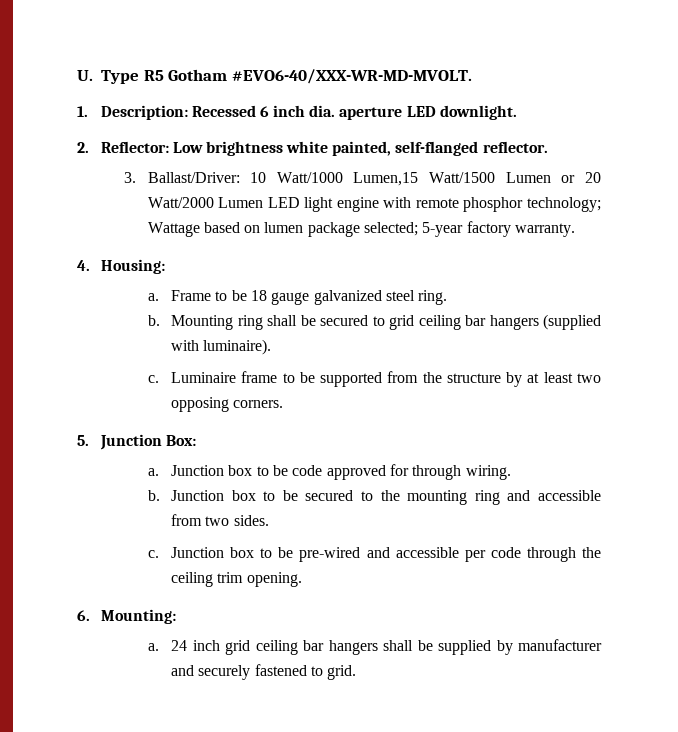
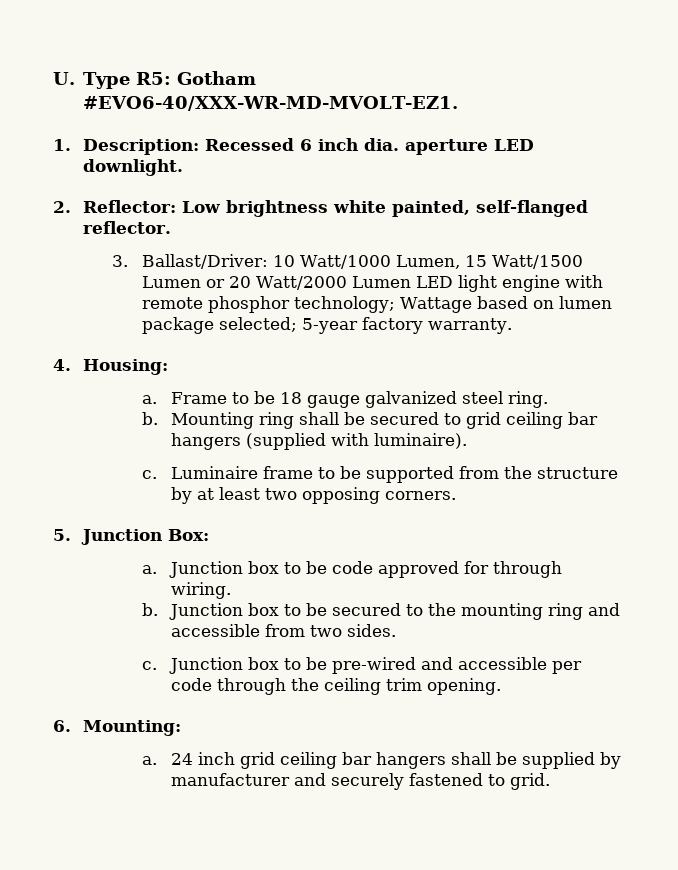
- U. Type R5 Gotham #EVO6-40/XXX-WR-MD-MVOLT.
+ U. Type R5: Gotham #EVO6-40/XXX-WR-MD-MVOLT-EZ1.
- 3. Ballast/Driver: 10 Watt/1000 Lumen,15 Watt/1500 Lumen or 20 Watt/2000 Lumen LED light engine with remote phosphor technology; Wattage based on lumen package selected; 5-year factory warranty.
+ 3. Ballast/Driver: 10 Watt/1000 Lumen, 15 Watt/1500 Lumen or 20 Watt/2000 Lumen LED light engine with remote phosphor technology; Wattage based on lumen package selected; 5-year factory warranty.

